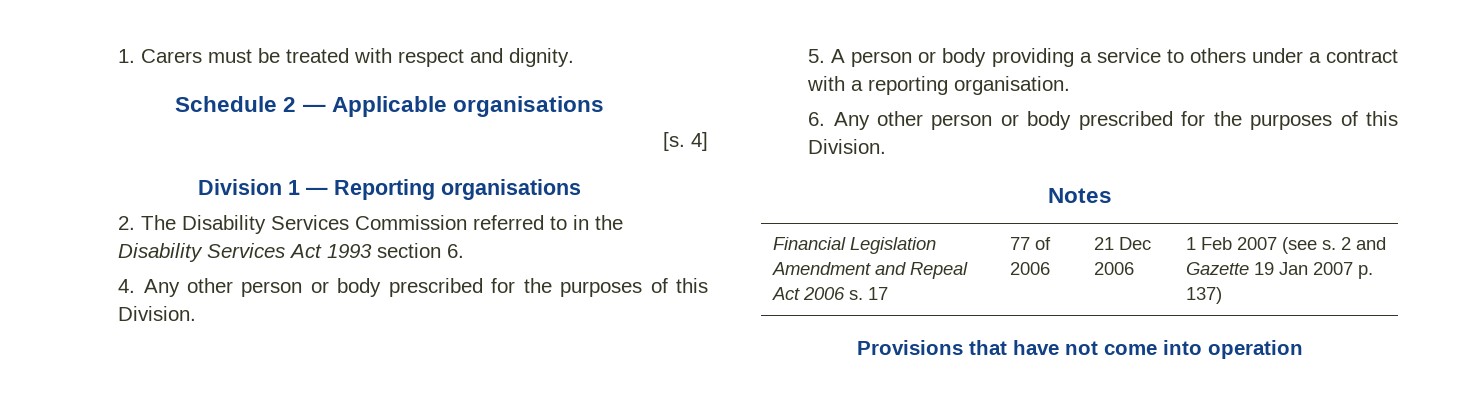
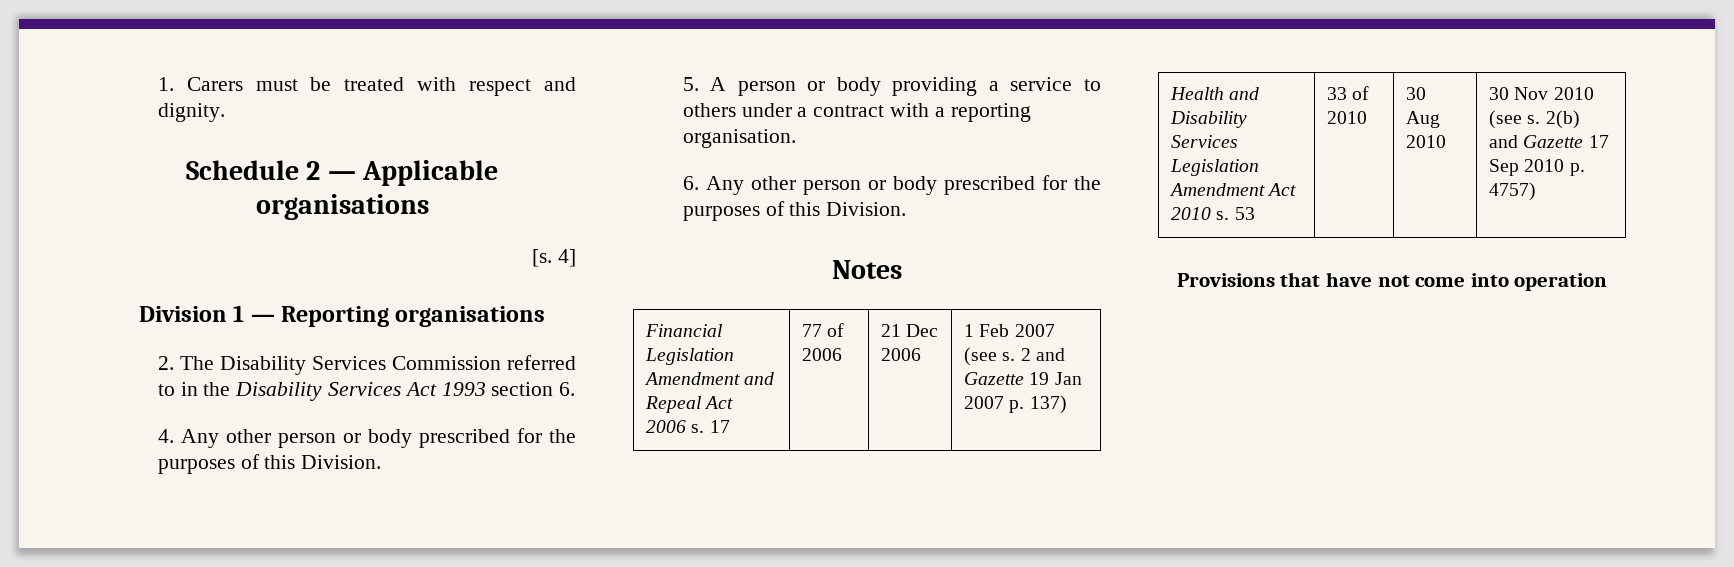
+ Health and Disability Services Legislation Amendment Act 2010 s. 53 | 33 of 2010 | 30 Aug 2010 | 30 Nov 2010 (see s. 2(b) and Gazette 17 Sep 2010 p. 4757)

